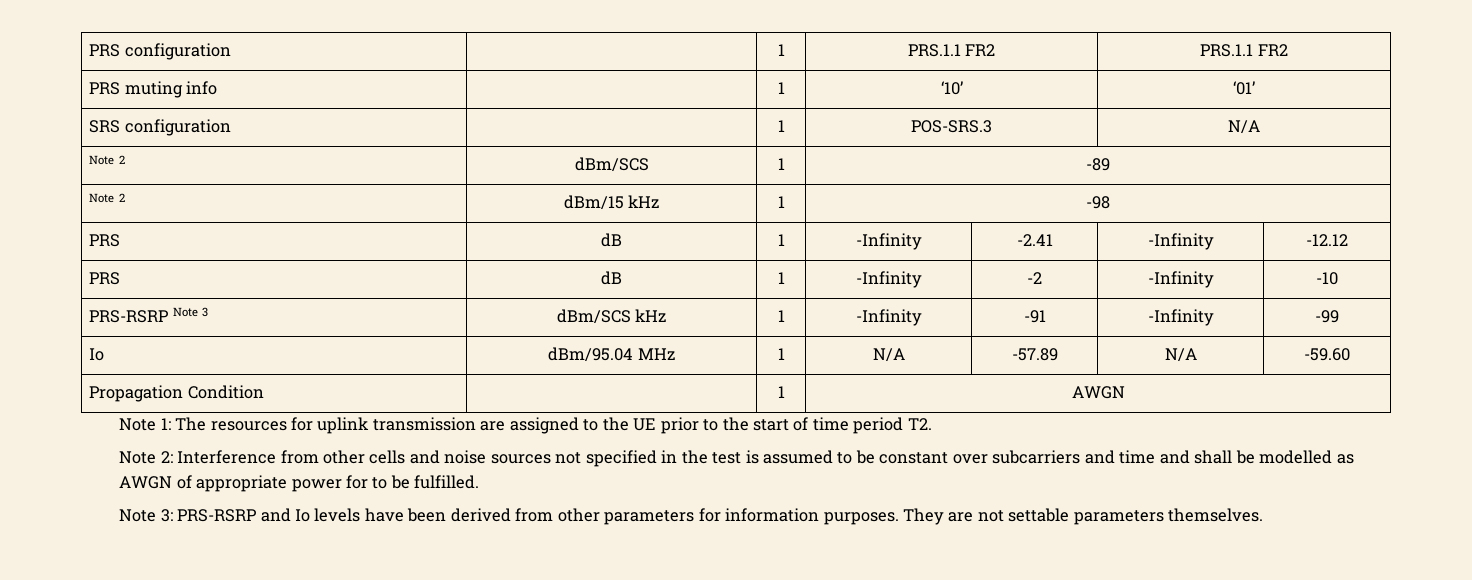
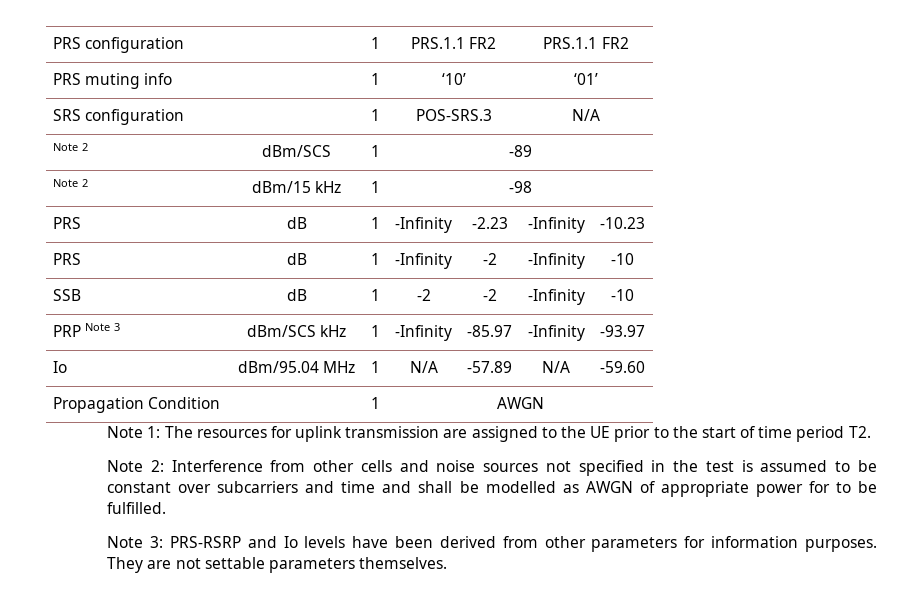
- PRS | dB | 1 | -Infinity | -2.41 | -Infinity | -12.12
+ PRS | dB | 1 | -Infinity | -2.23 | -Infinity | -10.23
- PRS-RSRP Note 3 | dBm/SCS kHz | 1 | -Infinity | -91 | -Infinity | -99
+ SSB | dB | 1 | -2 | -2 | -Infinity | -10
+ PRP Note 3 | dBm/SCS kHz | 1 | -Infinity | -85.97 | -Infinity | -93.97

